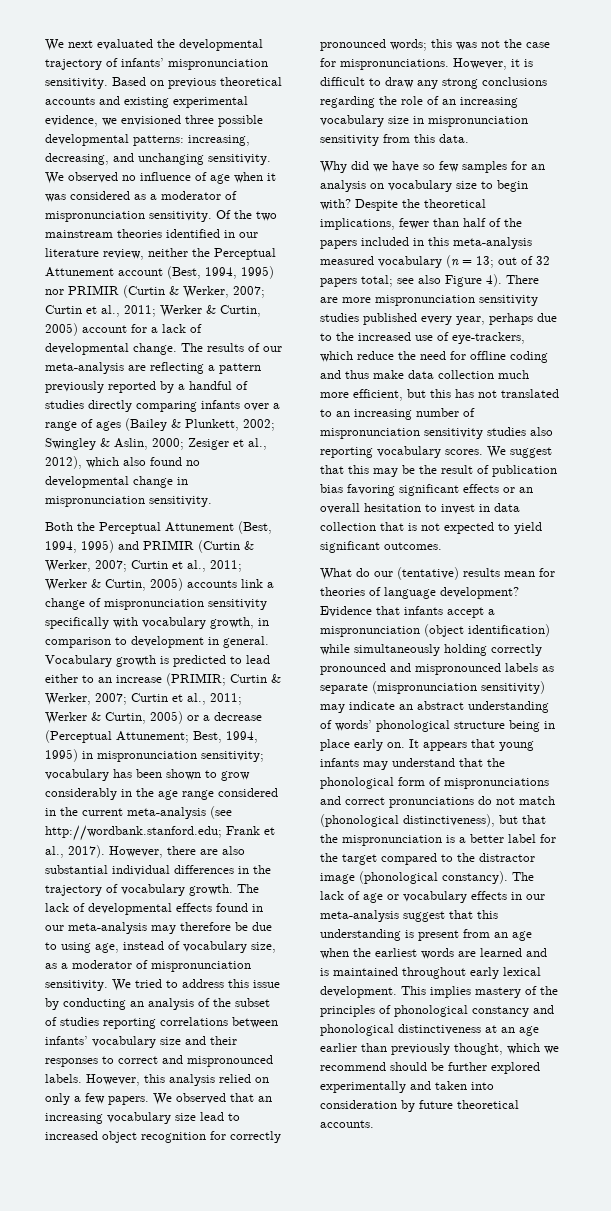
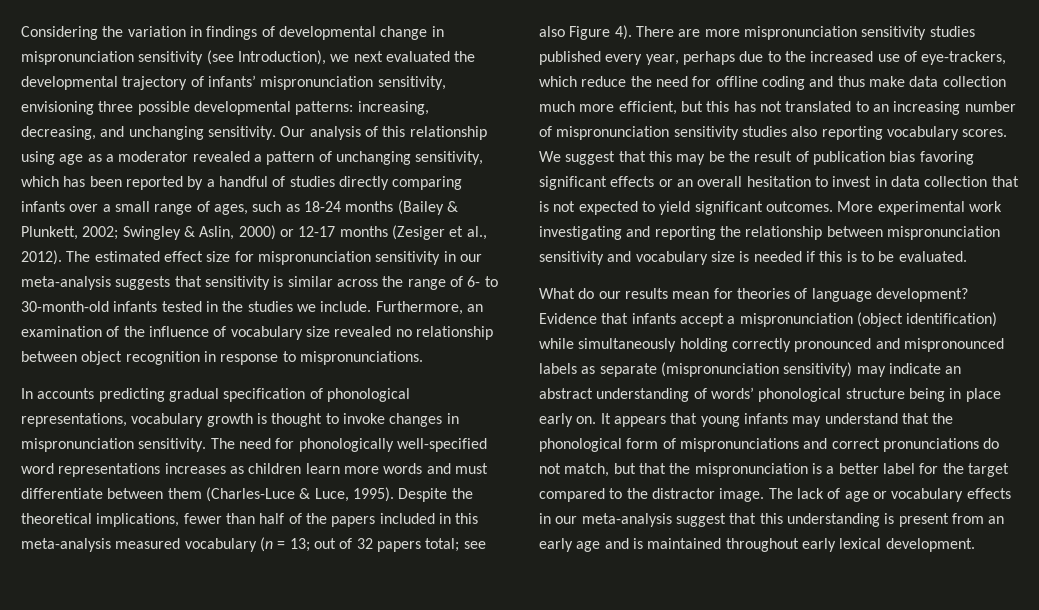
- We next evaluated the developmental trajectory of infants’ mispronunciation sensitivity. Based on previous theoretical accounts and existing experimental evidence, we envisioned three possible developmental patterns: increasing, decreasing, and unchanging sensitivity.
+ Considering the variation in findings of developmental change in mispronunciation sensitivity (see Introduction), we next evaluated the developmental trajectory of infants’ mispronunciation sensitivity, envisioning three possible developmental patterns: increasing, decreasing, and unchanging sensitivity.
- We observed no influence of age when it was considered as a moderator of mispronunciation sensitivity. Of the two mainstream theories identified in our literature review, neither the Perceptual Attunement account (Best, 1994, 1995) nor PRIMIR (Curtin & Werker, 2007; Curtin et al., 2011; Werker & Curtin, 2005) account for a lack of developmental change. The results of our meta-analysis are reflecting a pattern previously reported by a handful of studies directly comparing infants over a range of ages (Bailey & Plunkett, 2002; Swingley & Aslin, 2000; Zesiger et al., 2012), which also found no developmental change in mispronunciation sensitivity.
- Both the Perceptual Attunement (Best, 1994, 1995) and PRIMIR (Curtin & Werker, 2007; Curtin et al., 2011; Werker & Curtin, 2005) accounts link a change of mispronunciation sensitivity specifically with vocabulary growth, in comparison to development in general. Vocabulary growth is predicted to lead either to an increase (PRIMIR; Curtin & Werker, 2007; Curtin et al., 2011; Werker & Curtin, 2005) or a decrease (Perceptual Attunement; Best, 1994, 1995) in mispronunciation sensitivity; vocabulary has been shown to grow considerably in the age range considered in the current meta-analysis (see http://wordbank.stanford.edu; Frank et al., 2017). However, there are also substantial individual differences in the trajectory of vocabulary growth. The lack of developmental effects found in our meta-analysis may therefore be due to using age, instead of vocabulary size, as a moderator of mispronunciation sensitivity. We tried to address this issue by conducting an analysis of the subset of studies reporting correlations between infants’ vocabulary size and their responses to correct and mispronounced labels. However, this analysis relied on only a few papers. We observed that an increasing vocabulary size lead to increased object recognition for correctly pronounced words; this was not the case for mispronunciations. However, it is difficult to draw any strong conclusions regarding the role of an increasing vocabulary size in mispronunciation sensitivity from this data.
- Why did we have so few samples for an analysis on vocabulary size to begin with?
+ Our analysis of this relationship using age as a moderator revealed a pattern of unchanging sensitivity, which has been reported by a handful of studies directly comparing infants over a small range of ages, such as 18-24 months (Bailey & Plunkett, 2002; Swingley & Aslin, 2000) or 12-17 months (Zesiger et al., 2012). The estimated effect size for mispronunciation sensitivity in our meta-analysis suggests that sensitivity is similar across the range of 6- to 30-month-old infants tested in the studies we include. Furthermore, an examination of the influence of vocabulary size revealed no relationship between object recognition in response to mispronunciations.
+ In accounts predicting gradual specification of phonological representations, vocabulary growth is thought to invoke changes in mispronunciation sensitivity. The need for phonologically well-specified word representations increases as children learn more words and must differentiate between them (Charles-Luce & Luce, 1995).
+ More experimental work investigating and reporting the relationship between mispronunciation sensitivity and vocabulary size is needed if this is to be evaluated.
- What do our (tentative) results mean for theories of language development?
+ What do our results mean for theories of language development?
- It appears that young infants may understand that the phonological form of mispronunciations and correct pronunciations do not match (phonological distinctiveness), but that the mispronunciation is a better label for the target compared to the distractor image (phonological constancy).
+ It appears that young infants may understand that the phonological form of mispronunciations and correct pronunciations do not match, but that the mispronunciation is a better label for the target compared to the distractor image.
- The lack of age or vocabulary effects in our meta-analysis suggest that this understanding is present from an age when the earliest words are learned and is maintained throughout early lexical development. This implies mastery of the principles of phonological constancy and phonological distinctiveness at an age earlier than previously thought, which we recommend should be further explored experimentally and taken into consideration by future theoretical accounts.
+ The lack of age or vocabulary effects in our meta-analysis suggest that this understanding is present from an early age and is maintained throughout early lexical development.

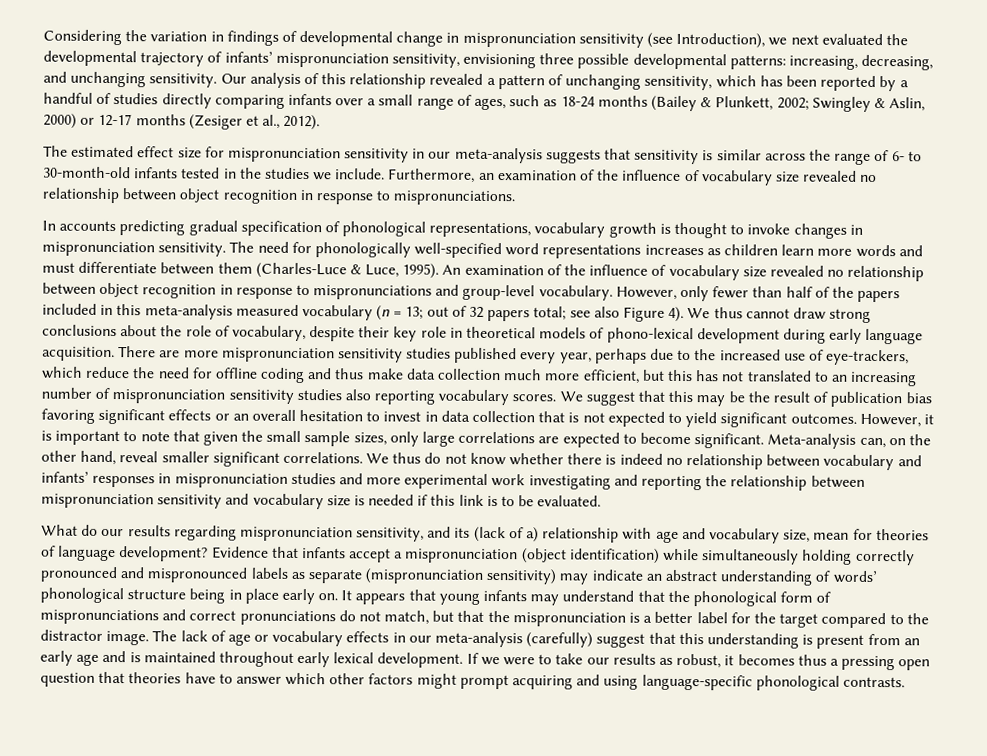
- Our analysis of this relationship using age as a moderator revealed a pattern of unchanging sensitivity, which has been reported by a handful of studies directly comparing infants over a small range of ages, such as 18-24 months (Bailey & Plunkett, 2002;
+ Our analysis of this relationship revealed a pattern of unchanging sensitivity, which has been reported by a handful of studies directly comparing infants over a small range of ages, such as 18-24 months (Bailey & Plunkett, 2002;
- Swingley & Aslin, 2000) or 12-17 months (Zesiger et al., 2012). The estimated effect size for mispronunciation sensitivity in our meta-analysis suggests that sensitivity is similar across the range of 6- to 30-month-old infants tested in the studies we include.
+ Swingley & Aslin, 2000) or 12-17 months (Zesiger et al., 2012).
+ The estimated effect size for mispronunciation sensitivity in our meta-analysis suggests that sensitivity is similar across the range of 6- to 30-month-old infants tested in the studies we include.
- Despite the theoretical implications, fewer than half of the papers included in this meta-analysis measured vocabulary (n = 13; out of 32 papers total; see also Figure 4).
+ An examination of the influence of vocabulary size revealed no relationship between object recognition in response to mispronunciations and group-level vocabulary. However, only fewer than half of the papers included in this meta-analysis measured vocabulary (n = 13; out of 32 papers total; see also Figure 4).
+ We thus cannot draw strong conclusions about the role of vocabulary, despite their key role in theoretical models of phono-lexical development during early language acquisition.
- More experimental work investigating and reporting the relationship between mispronunciation sensitivity and vocabulary size is needed if this is to be evaluated.
+ However, it is important to note that given the small sample sizes, only large correlations are expected to become significant. Meta-analysis can, on the other hand, reveal smaller significant correlations. We thus do not know whether there is indeed no relationship between vocabulary and infants’ responses in mispronunciation studies and more experimental work investigating and reporting the relationship between mispronunciation sensitivity and vocabulary size is needed if this link is to be evaluated.
- What do our results mean for theories of language development?
+ What do our results regarding mispronunciation sensitivity, and its (lack of a) relationship with age and vocabulary size, mean for theories of language development?
- The lack of age or vocabulary effects in our meta-analysis suggest that this understanding is present from an early age and is maintained throughout early lexical development.
+ The lack of age or vocabulary effects in our meta-analysis (carefully) suggest that this understanding is present from an early age and is maintained throughout early lexical development.
+ If we were to take our results as robust, it becomes thus a pressing open question that theories have to answer which other factors might prompt acquiring and using language-specific phonological contrasts.

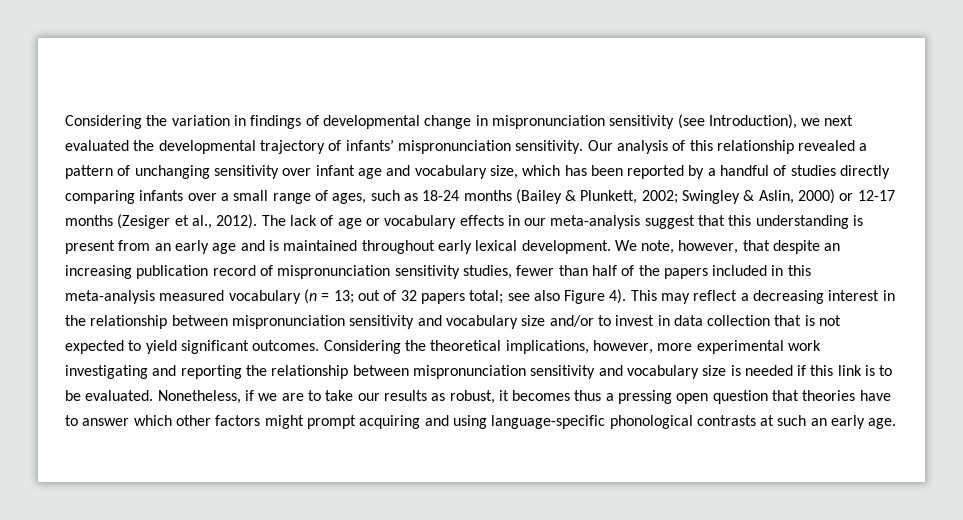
- Considering the variation in findings of developmental change in mispronunciation sensitivity (see Introduction), we next evaluated the developmental trajectory of infants’ mispronunciation sensitivity, envisioning three possible developmental patterns: increasing, decreasing, and unchanging sensitivity.
+ Considering the variation in findings of developmental change in mispronunciation sensitivity (see Introduction), we next evaluated the developmental trajectory of infants’ mispronunciation sensitivity.
- Our analysis of this relationship revealed a pattern of unchanging sensitivity, which has been reported by a handful of studies directly comparing infants over a small range of ages, such as 18-24 months (Bailey & Plunkett, 2002;
+ Our analysis of this relationship revealed a pattern of unchanging sensitivity over infant age and vocabulary size, which has been reported by a handful of studies directly comparing infants over a small range of ages, such as 18-24 months (Bailey & Plunkett, 2002;
- Swingley & Aslin, 2000) or 12-17 months (Zesiger et al., 2012).
- The estimated effect size for mispronunciation sensitivity in our meta-analysis suggests that sensitivity is similar across the range of 6- to 30-month-old infants tested in the studies we include. Furthermore, an examination of the influence of vocabulary size revealed no relationship between object recognition in response to mispronunciations.
- In accounts predicting gradual specification of phonological representations, vocabulary growth is thought to invoke changes in mispronunciation sensitivity. The need for phonologically well-specified word representations increases as children learn more words and must differentiate between them (Charles-Luce & Luce, 1995). An examination of the influence of vocabulary size revealed no relationship between object recognition in response to mispronunciations and group-level vocabulary. However, only fewer than half of the papers included in this meta-analysis measured vocabulary (n = 13;
+ Swingley & Aslin, 2000) or 12-17 months (Zesiger et al., 2012). The lack of age or vocabulary effects in our meta-analysis suggest that this understanding is present from an early age and is maintained throughout early lexical development. We note, however, that despite an increasing publication record of mispronunciation sensitivity studies, fewer than half of the papers included in this meta-analysis measured vocabulary (n = 13;
- We thus cannot draw strong conclusions about the role of vocabulary, despite their key role in theoretical models of phono-lexical development during early language acquisition. There are more mispronunciation sensitivity studies published every year, perhaps due to the increased use of eye-trackers, which reduce the need for offline coding and thus make data collection much more efficient, but this has not translated to an increasing number of mispronunciation sensitivity studies also reporting vocabulary scores. We suggest that this may be the result of publication bias favoring significant effects or an overall hesitation to invest in data collection that is not expected to yield significant outcomes.
+ This may reflect a decreasing interest in the relationship between mispronunciation sensitivity and vocabulary size and/or to invest in data collection that is not expected to yield significant outcomes.
- However, it is important to note that given the small sample sizes, only large correlations are expected to become significant. Meta-analysis can, on the other hand, reveal smaller significant correlations. We thus do not know whether there is indeed no relationship between vocabulary and infants’ responses in mispronunciation studies and more experimental work investigating and reporting the relationship between mispronunciation sensitivity and vocabulary size is needed if this link is to be evaluated.
- What do our results regarding mispronunciation sensitivity, and its (lack of a) relationship with age and vocabulary size, mean for theories of language development? Evidence that infants accept a mispronunciation (object identification) while simultaneously holding correctly pronounced and mispronounced labels as separate (mispronunciation sensitivity) may indicate an abstract understanding of words’ phonological structure being in place early on. It appears that young infants may understand that the phonological form of mispronunciations and correct pronunciations do not match, but that the mispronunciation is a better label for the target compared to the distractor image. The lack of age or vocabulary effects in our meta-analysis (carefully) suggest that this understanding is present from an early age and is maintained throughout early lexical development. If we were to take our results as robust, it becomes thus a pressing open question that theories have to answer which other factors might prompt acquiring and using language-specific phonological contrasts.
+ Considering the theoretical implications, however, more experimental work investigating and reporting the relationship between mispronunciation sensitivity and vocabulary size is needed if this link is to be evaluated. Nonetheless, if we are to take our results as robust, it becomes thus a pressing open question that theories have to answer which other factors might prompt acquiring and using language-specific phonological contrasts at such an early age.

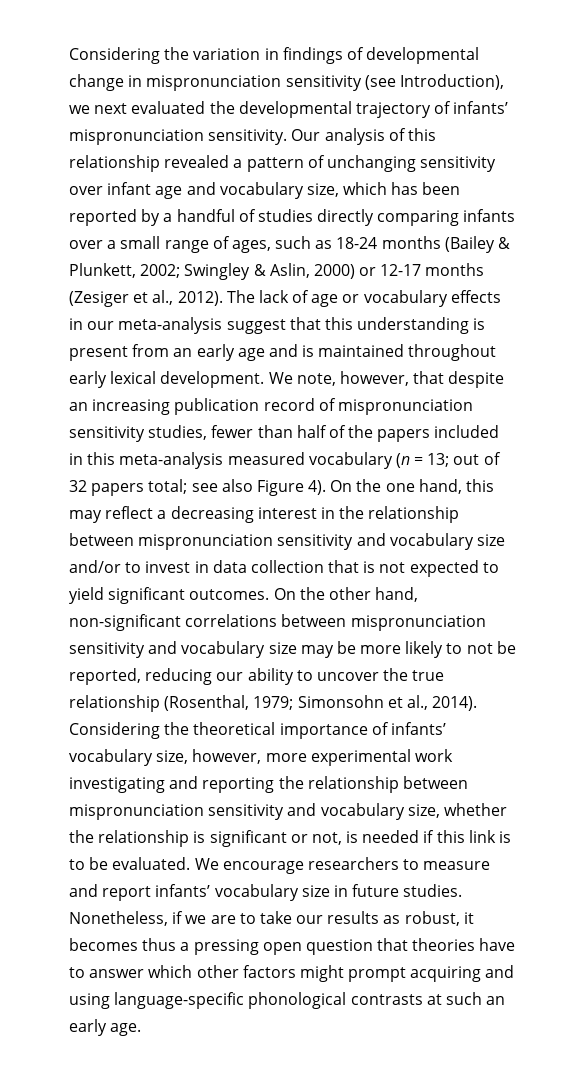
- This may reflect a decreasing interest in the relationship between mispronunciation sensitivity and vocabulary size and/or to invest in data collection that is not expected to yield significant outcomes.
+ On the one hand, this may reflect a decreasing interest in the relationship between mispronunciation sensitivity and vocabulary size and/or to invest in data collection that is not expected to yield significant outcomes.
- Considering the theoretical implications, however, more experimental work investigating and reporting the relationship between mispronunciation sensitivity and vocabulary size is needed if this link is to be evaluated.
+ On the other hand, non-significant correlations between mispronunciation sensitivity and vocabulary size may be more likely to not be reported, reducing our ability to uncover the true relationship (Rosenthal, 1979; Simonsohn et al., 2014). Considering the theoretical importance of infants’ vocabulary size, however, more experimental work investigating and reporting the relationship between mispronunciation sensitivity and vocabulary size, whether the relationship is significant or not, is needed if this link is to be evaluated.
+ We encourage researchers to measure and report infants’ vocabulary size in future studies.

